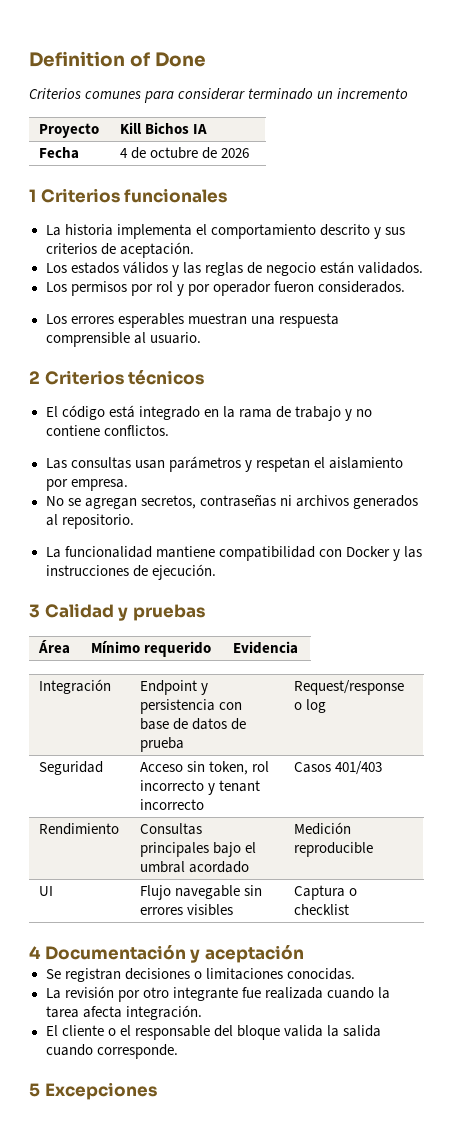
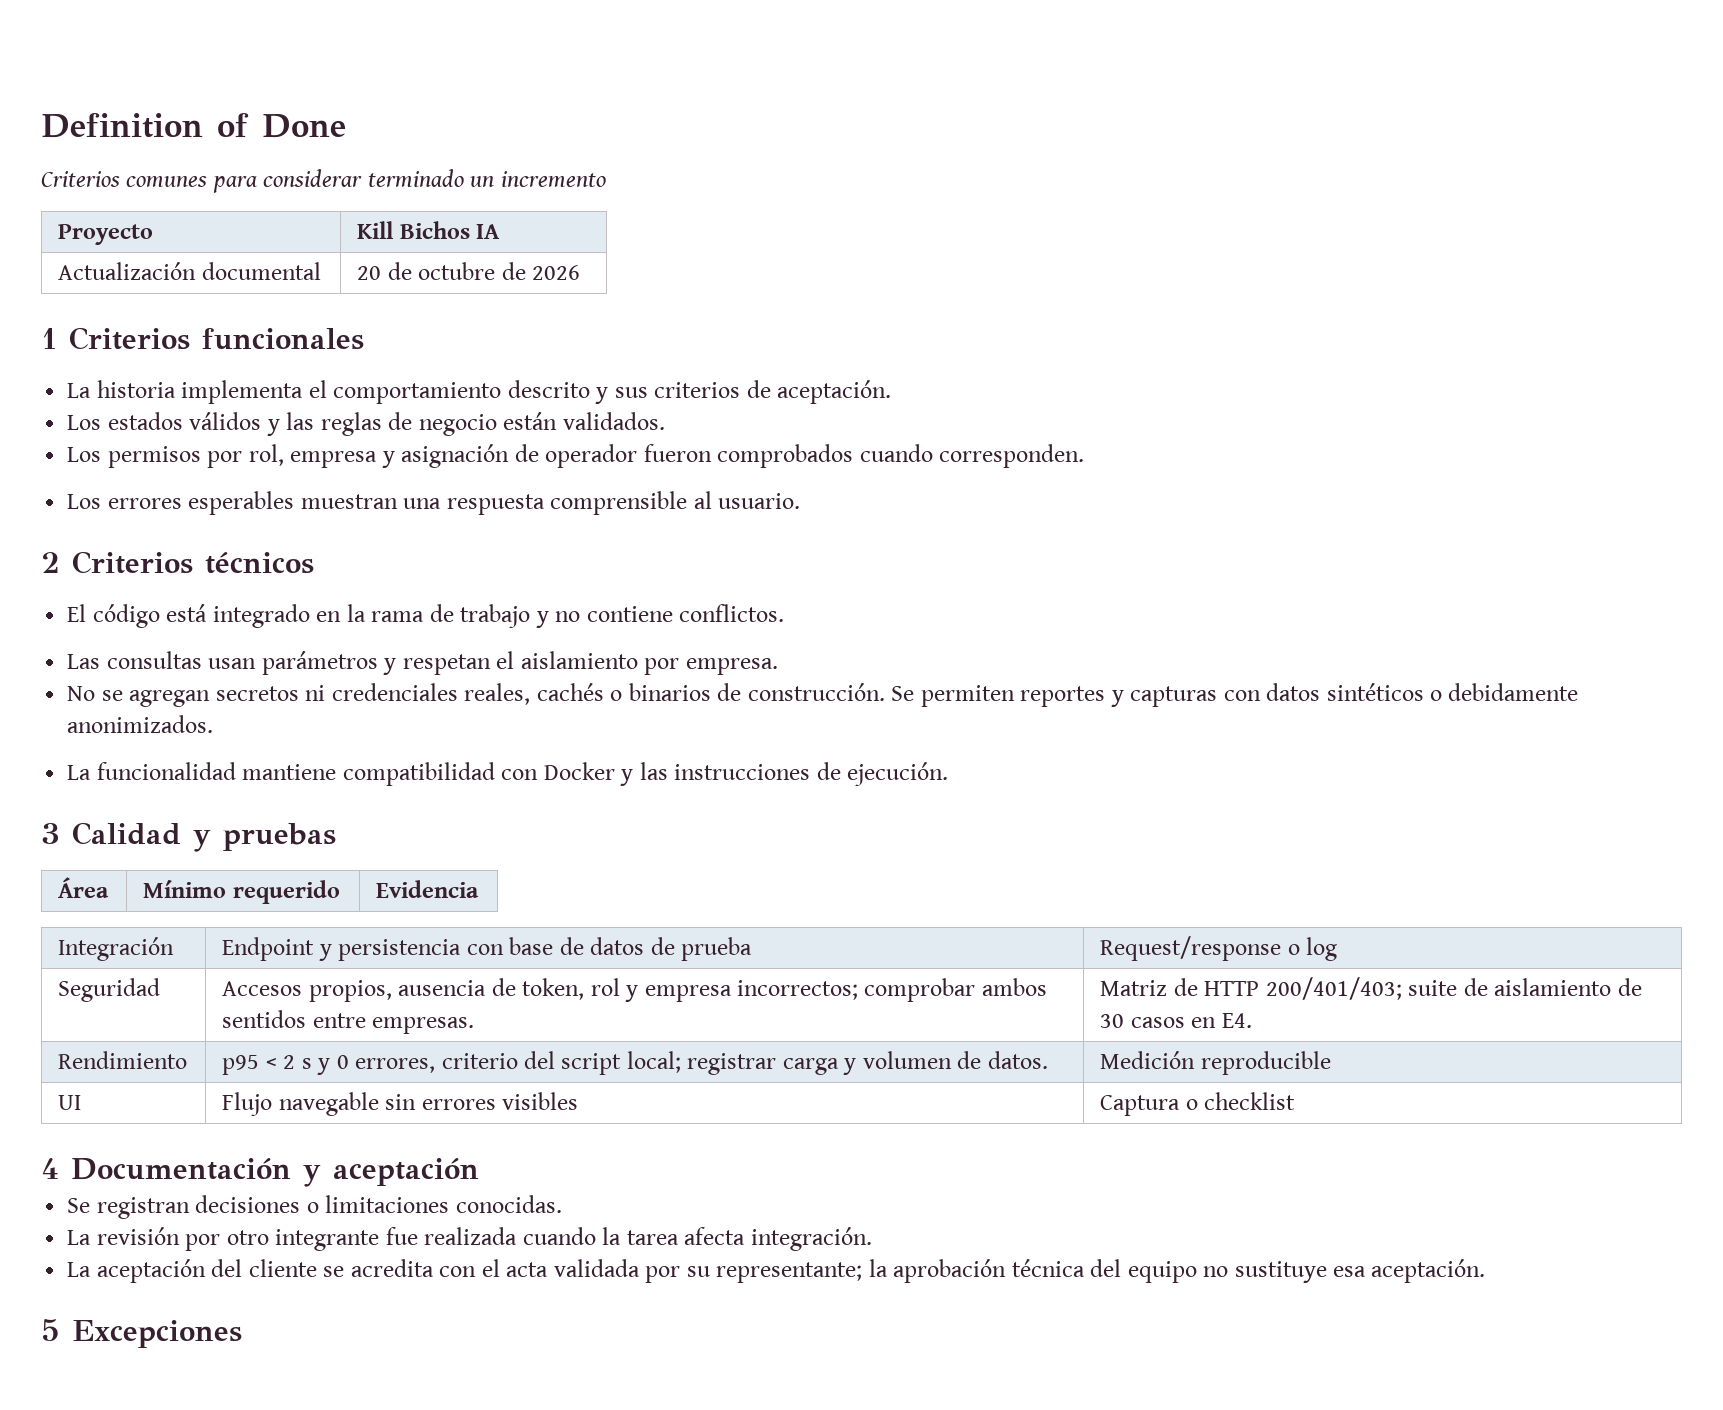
- Fecha | 4 de octubre de 2026
+ Actualización documental | 20 de octubre de 2026
- Los permisos por rol y por operador fueron considerados.
+ Los permisos por rol, empresa y asignación de operador fueron comprobados cuando corresponden.
- No se agregan secretos, contraseñas ni archivos generados al repositorio.
+ No se agregan secretos ni credenciales reales, cachés o binarios de construcción. Se permiten reportes y capturas con datos sintéticos o debidamente anonimizados.
- Seguridad | Acceso sin token, rol incorrecto y tenant incorrecto | Casos 401/403
- Rendimiento | Consultas principales bajo el umbral acordado | Medición reproducible
+ Seguridad | Accesos propios, ausencia de token, rol y empresa incorrectos; comprobar ambos sentidos entre empresas. | Matriz de HTTP 200/401/403; suite de aislamiento de 30 casos en E4.
+ Rendimiento | p95 < 2 s y 0 errores, criterio del script local; registrar carga y volumen de datos. | Medición reproducible
- El cliente o el responsable del bloque valida la salida cuando corresponde.
+ La aceptación del cliente se acredita con el acta validada por su representante; la aprobación técnica del equipo no sustituye esa aceptación.

